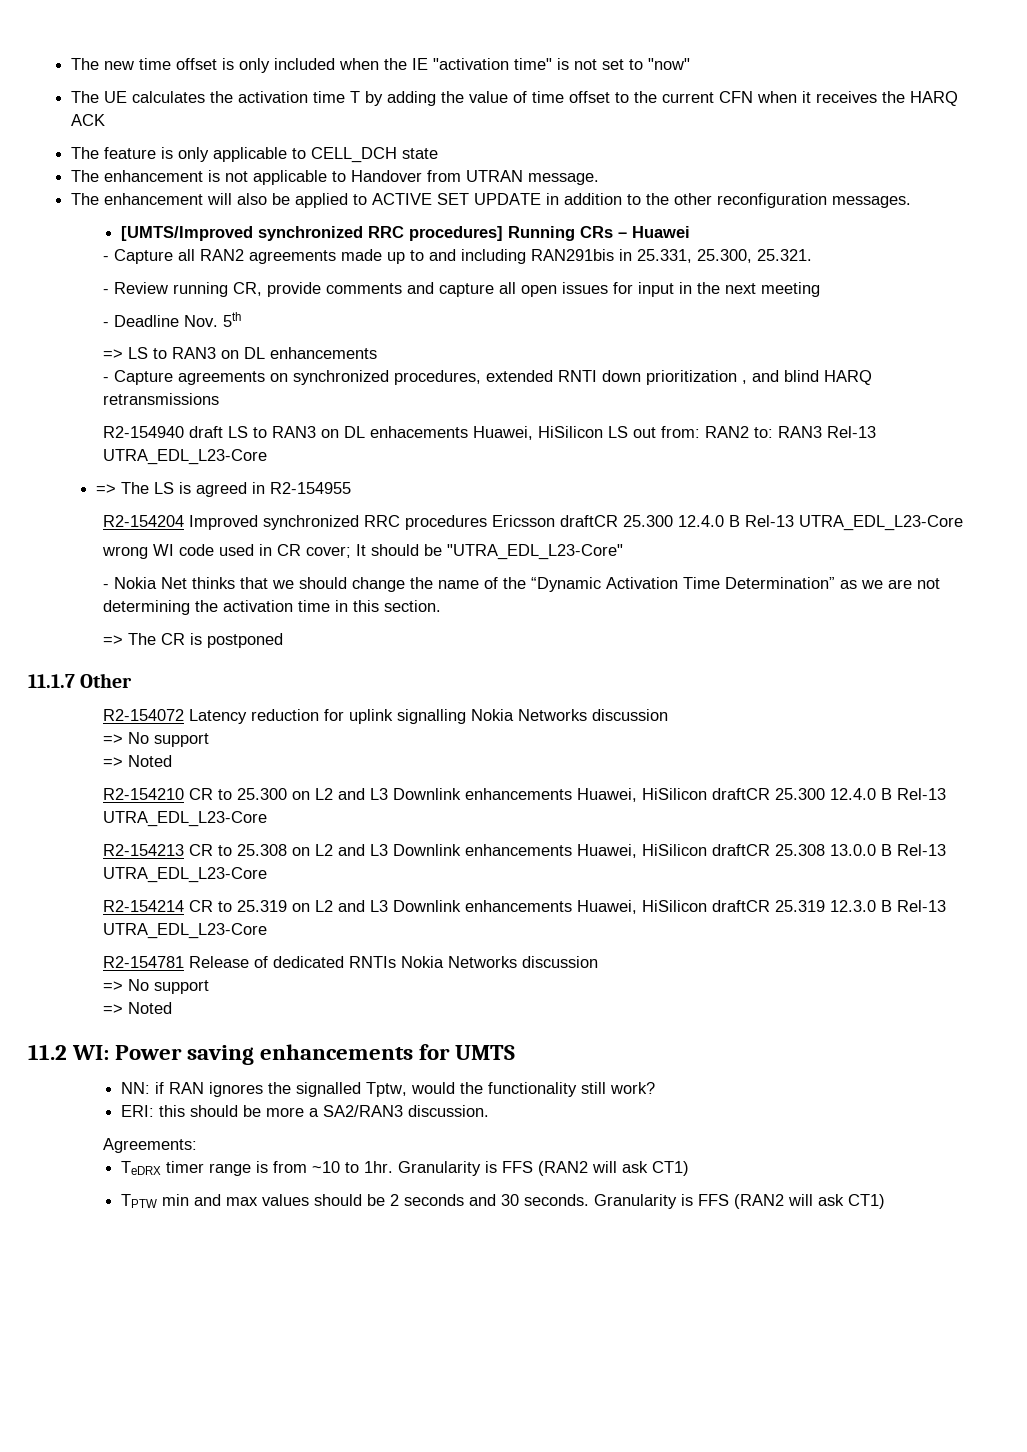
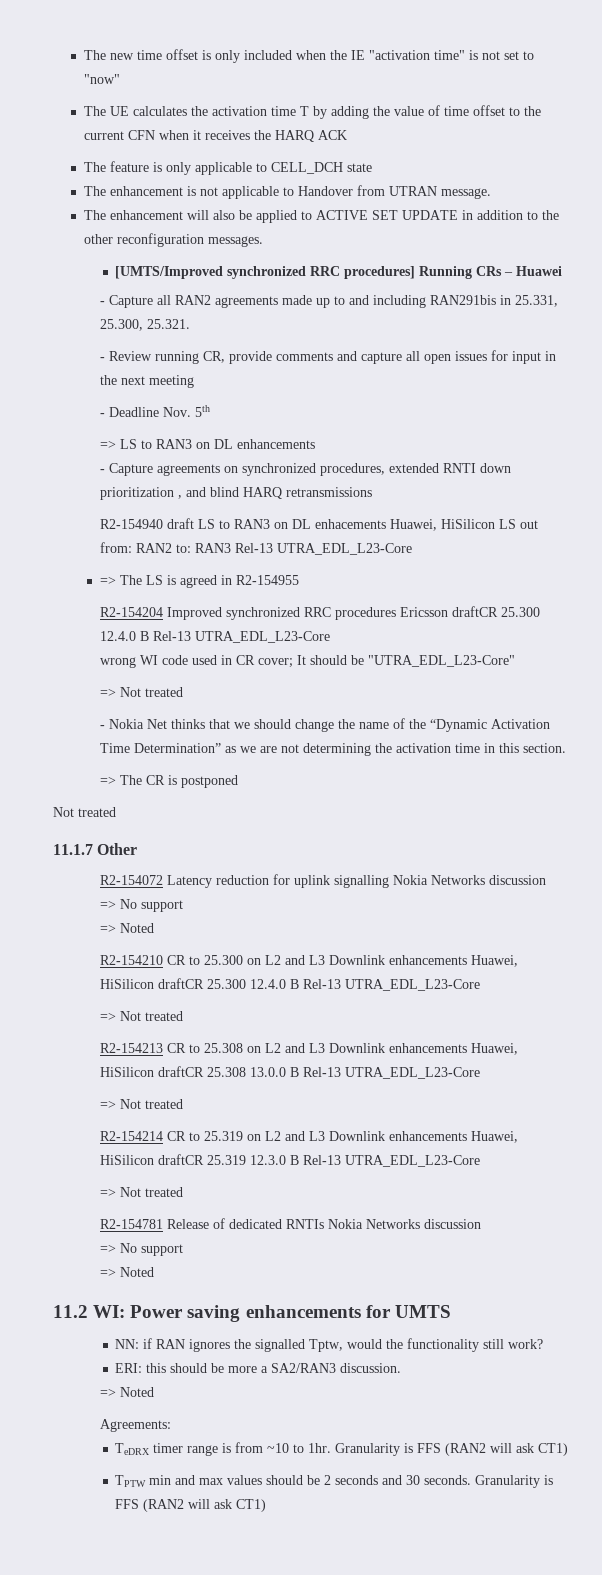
  wrong WI code used in CR cover; It should be "UTRA_EDL_L23-Core"
+ => Not treated
  => The CR is postponed
+ Not treated
  R2-154210 CR to 25.300 on L2 and L3 Downlink enhancements Huawei, HiSilicon draftCR 25.300 12.4.0 B Rel-13 UTRA_EDL_L23-Core
+ => Not treated
  R2-154213 CR to 25.308 on L2 and L3 Downlink enhancements Huawei, HiSilicon draftCR 25.308 13.0.0 B Rel-13 UTRA_EDL_L23-Core
+ => Not treated
  R2-154214 CR to 25.319 on L2 and L3 Downlink enhancements Huawei, HiSilicon draftCR 25.319 12.3.0 B Rel-13 UTRA_EDL_L23-Core
+ => Not treated
  ERI: this should be more a SA2/RAN3 discussion.
+ => Noted

